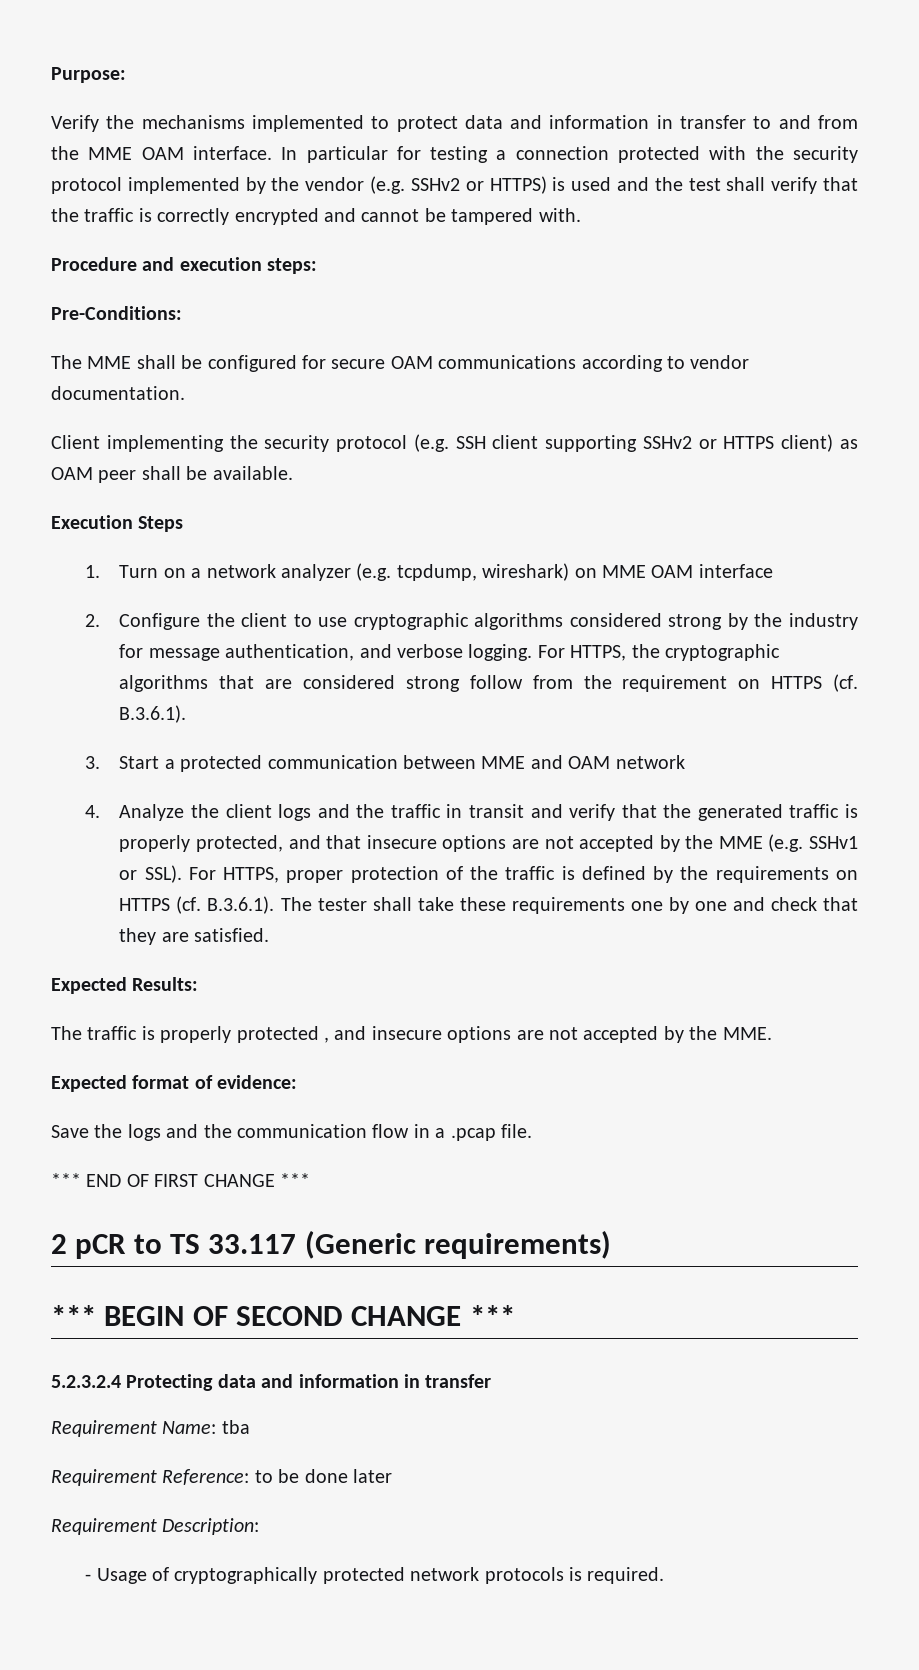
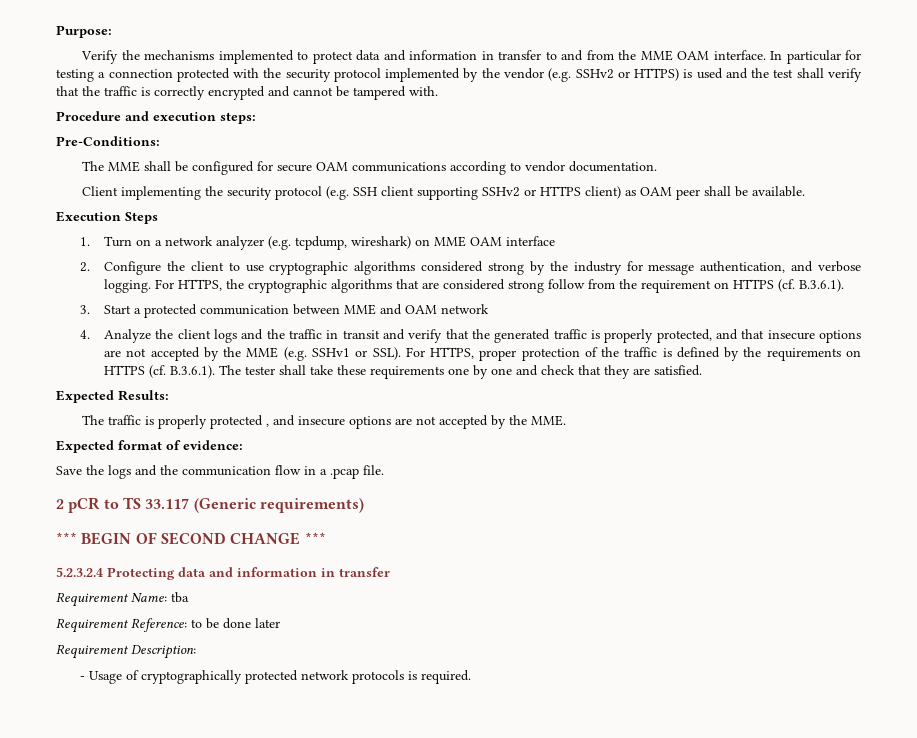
- *** END OF FIRST CHANGE ***

